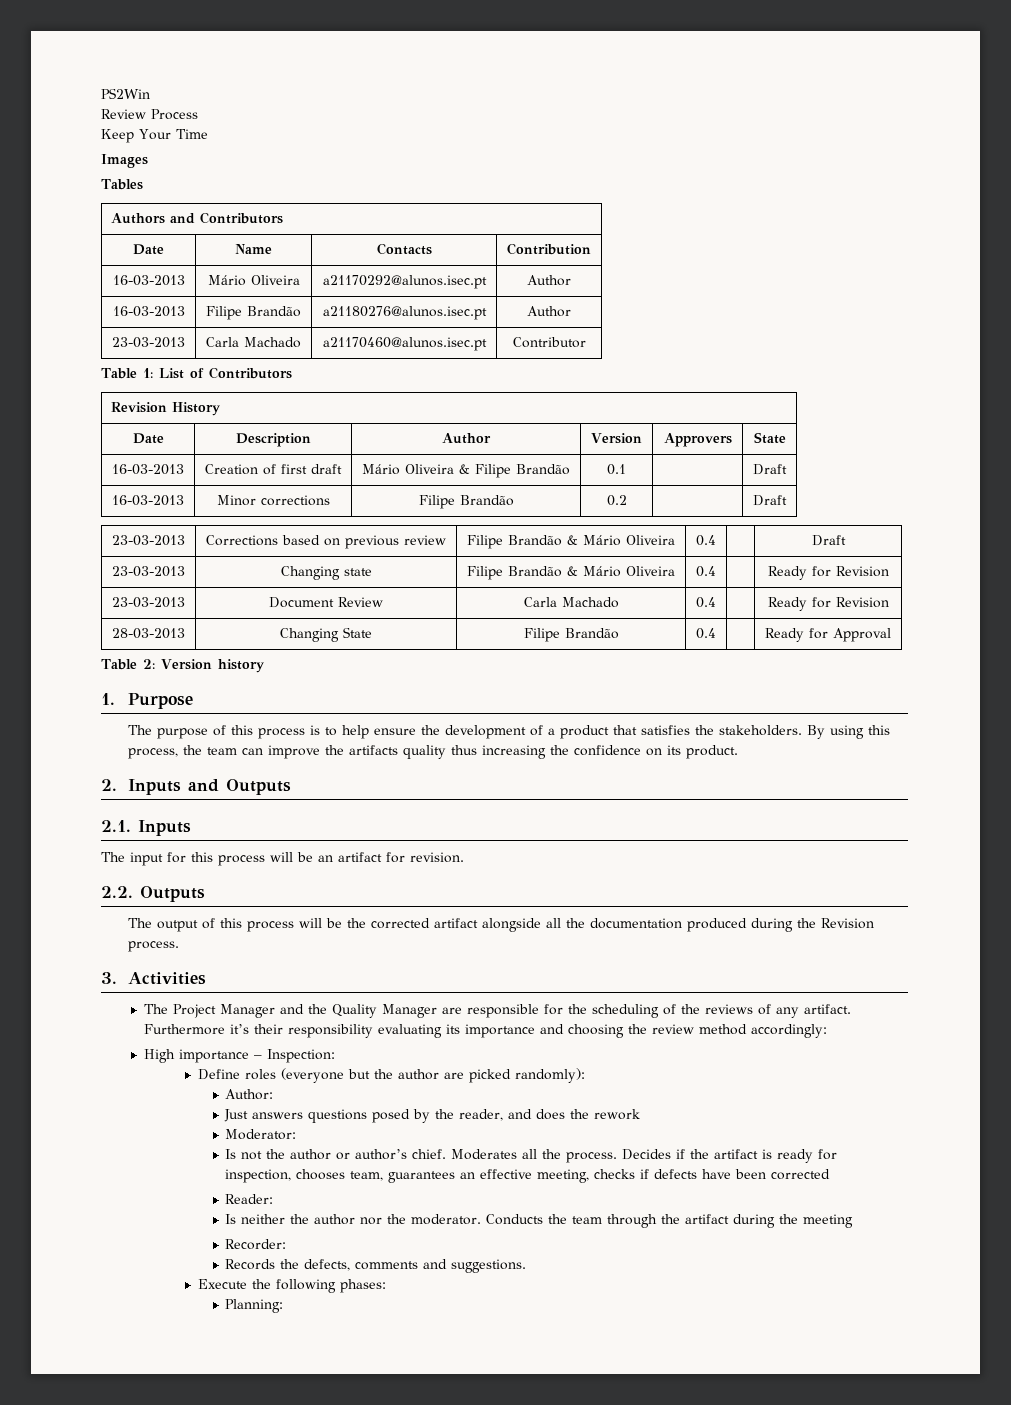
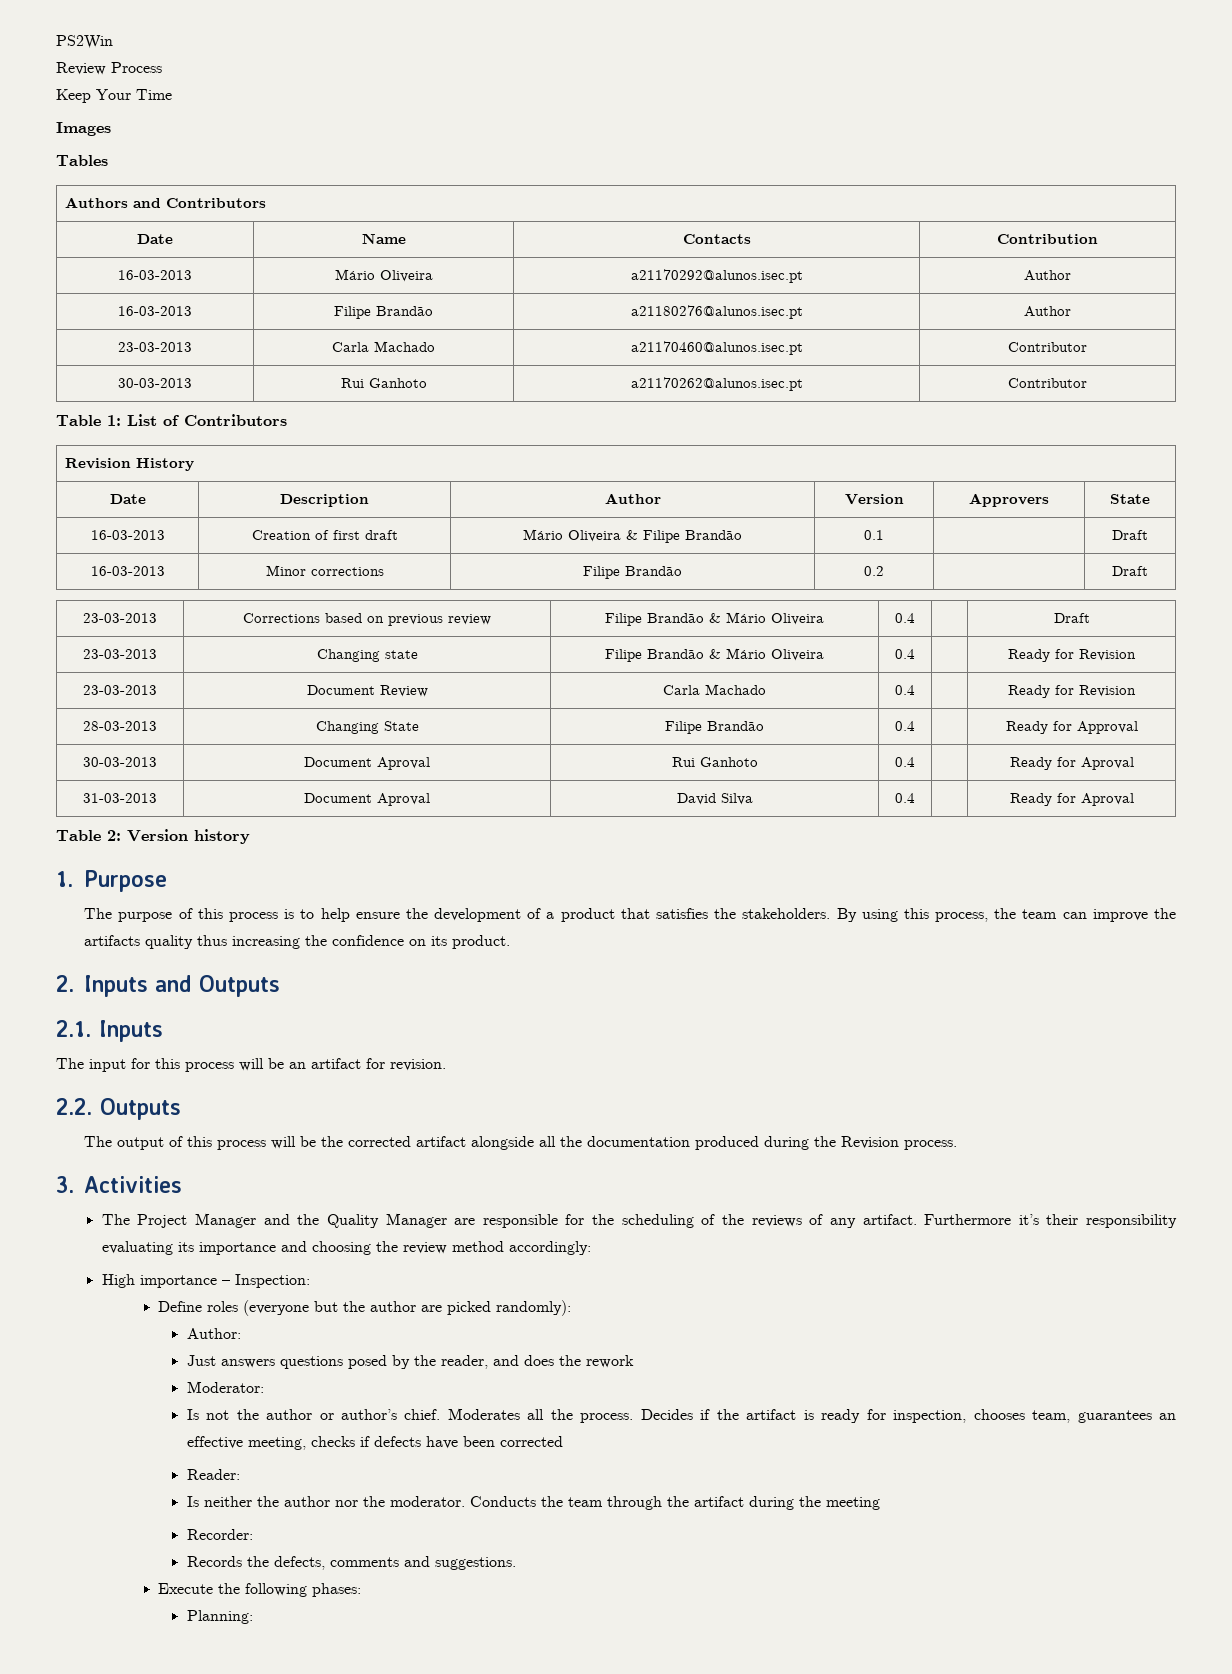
+ 30-03-2013 | Rui Ganhoto | a21170262@alunos.isec.pt | Contributor
+ 30-03-2013 | Document Aproval | Rui Ganhoto | 0.4 | | Ready for Aproval
+ 31-03-2013 | Document Aproval | David Silva | 0.4 | | Ready for Aproval

